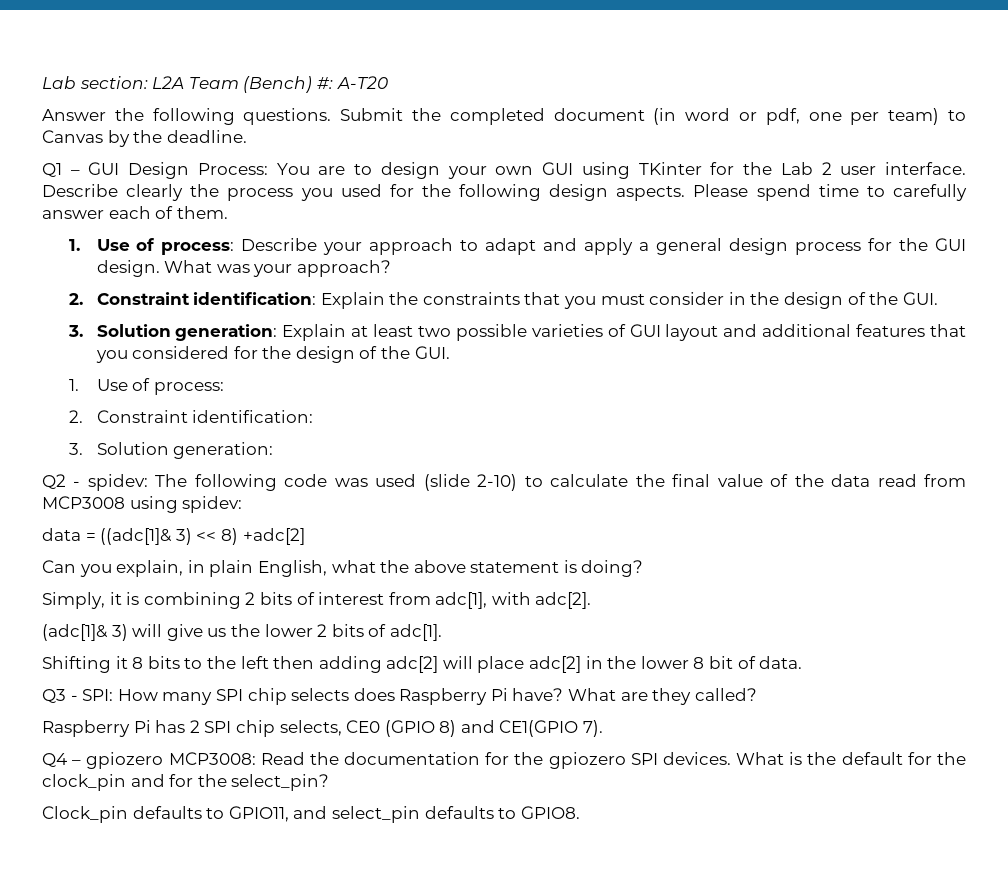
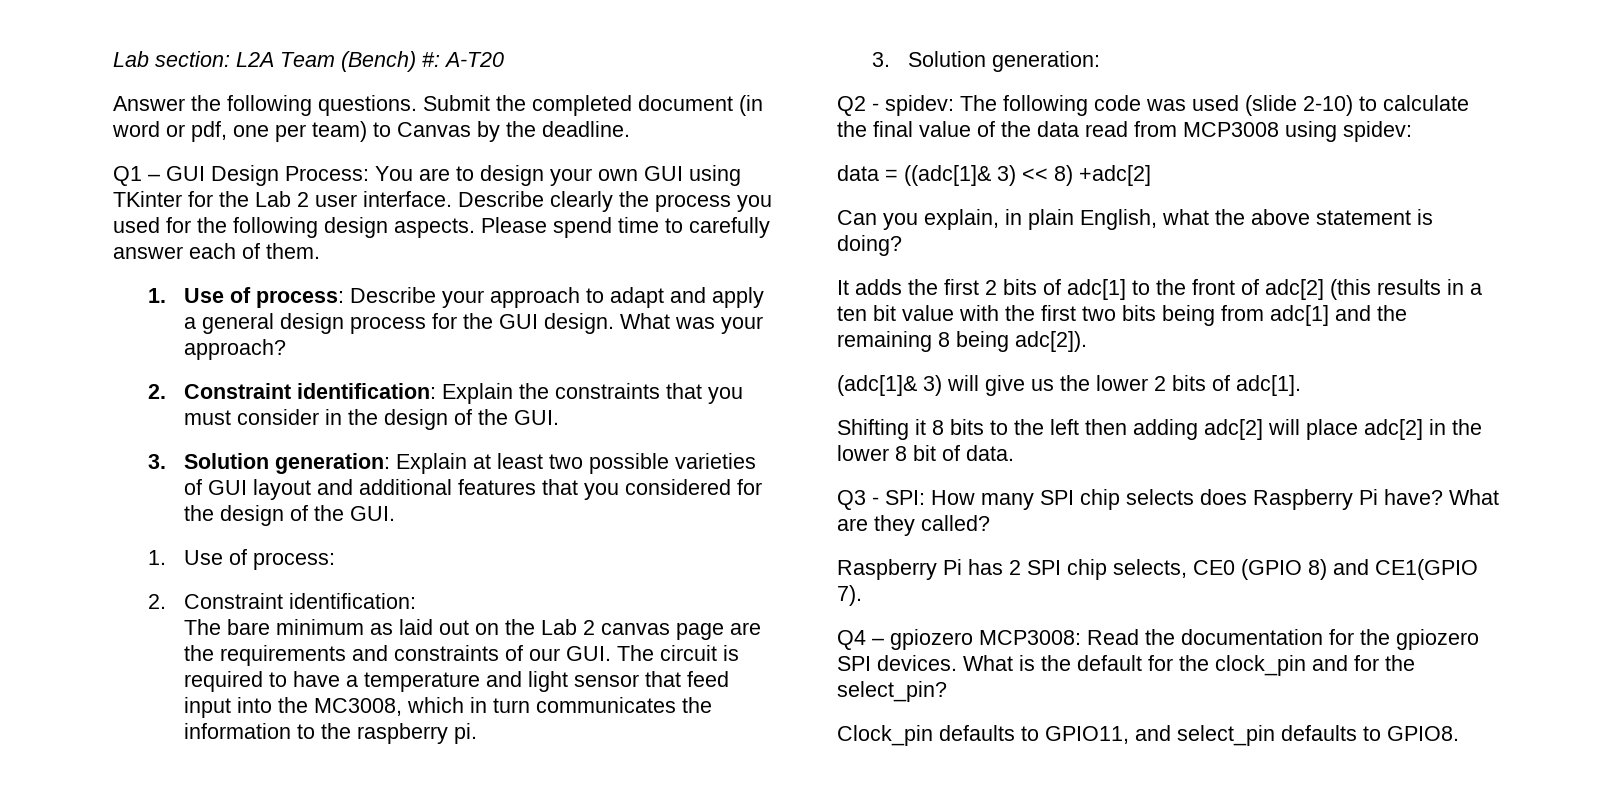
+ The bare minimum as laid out on the Lab 2 canvas page are the requirements and constraints of our GUI. The circuit is required to have a temperature and light sensor that feed input into the MC3008, which in turn communicates the information to the raspberry pi.
- Simply, it is combining 2 bits of interest from adc[1], with adc[2].
+ It adds the first 2 bits of adc[1] to the front of adc[2] (this results in a ten bit value with the first two bits being from adc[1] and the remaining 8 being adc[2]).

